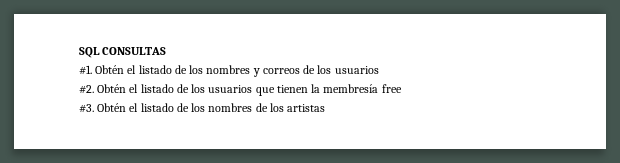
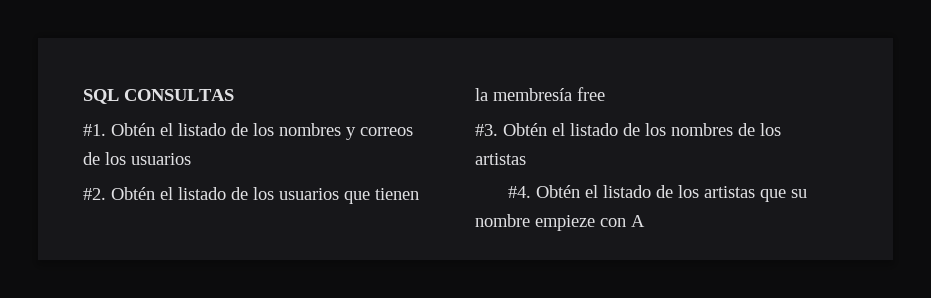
+ #4. Obtén el listado de los artistas que su nombre empieze con A

